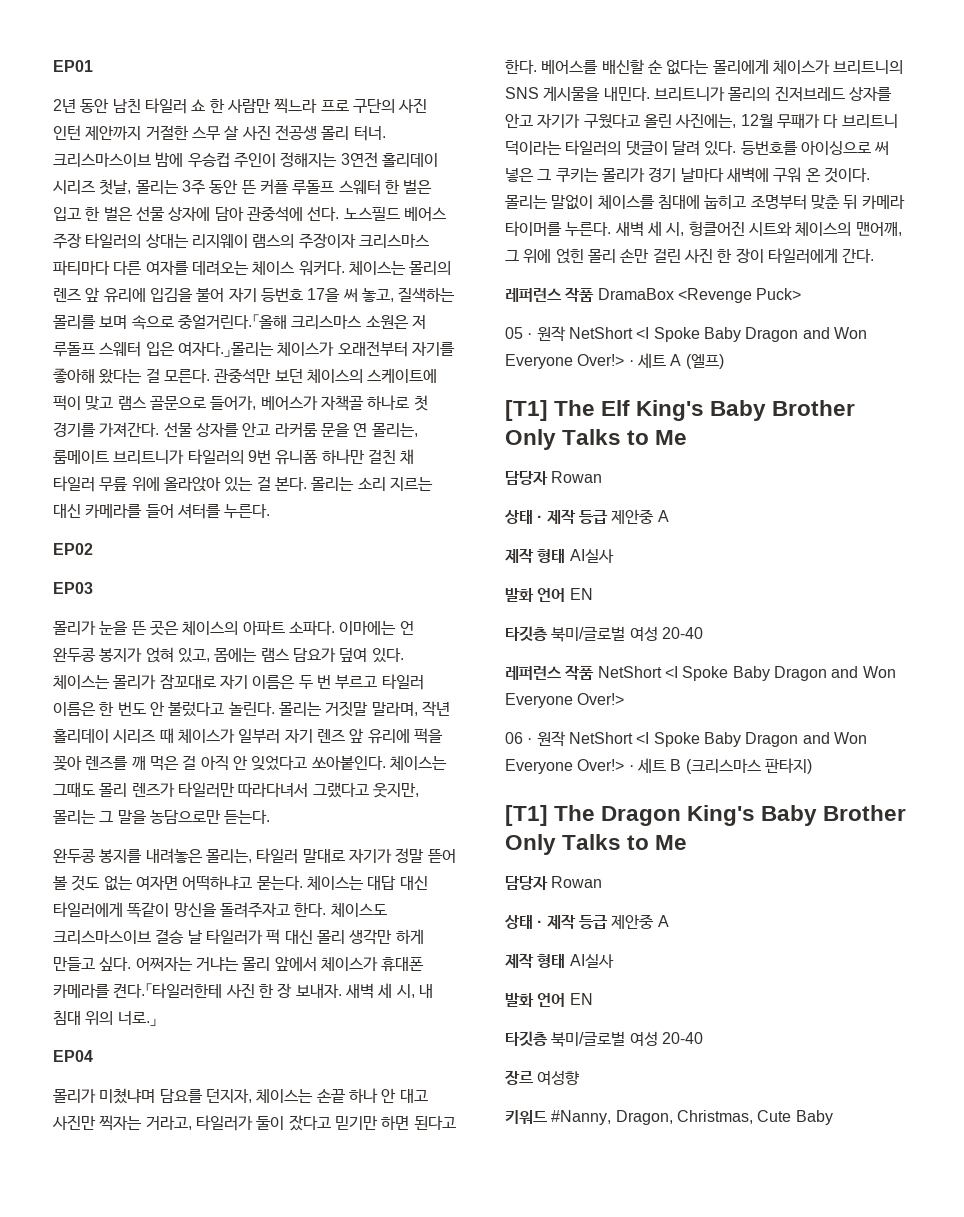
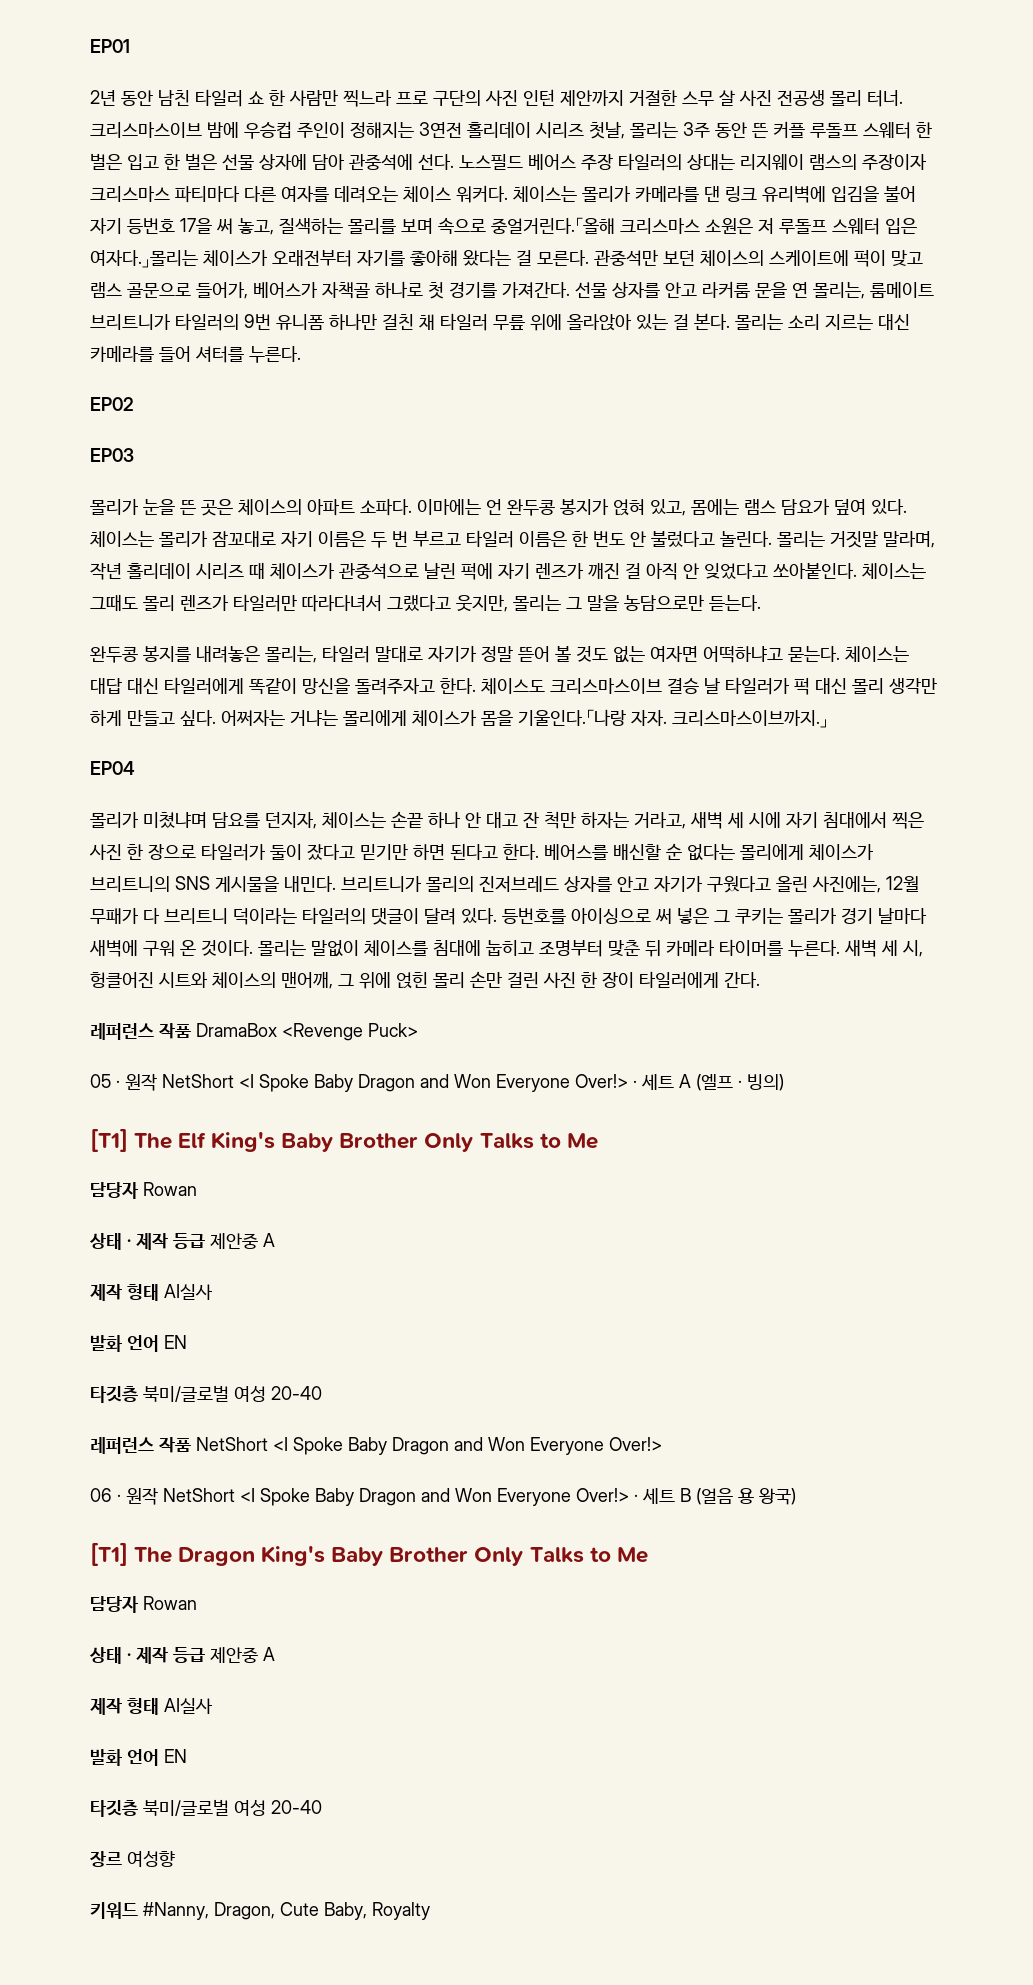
- 체이스는 몰리의 렌즈 앞 유리에 입김을 불어 자기 등번호 17을 써 놓고, 질색하는 몰리를 보며 속으로 중얼거린다.
+ 체이스는 몰리가 카메라를 댄 링크 유리벽에 입김을 불어 자기 등번호 17을 써 놓고, 질색하는 몰리를 보며 속으로 중얼거린다.
- 몰리는 거짓말 말라며, 작년 홀리데이 시리즈 때 체이스가 일부러 자기 렌즈 앞 유리에 퍽을 꽂아 렌즈를 깨 먹은 걸 아직 안 잊었다고 쏘아붙인다.
+ 몰리는 거짓말 말라며, 작년 홀리데이 시리즈 때 체이스가 관중석으로 날린 퍽에 자기 렌즈가 깨진 걸 아직 안 잊었다고 쏘아붙인다.
- 어쩌자는 거냐는 몰리 앞에서 체이스가 휴대폰 카메라를 켠다.「타일러한테 사진 한 장 보내자. 새벽 세 시, 내 침대 위의 너로.」
+ 어쩌자는 거냐는 몰리에게 체이스가 몸을 기울인다.「나랑 자자. 크리스마스이브까지.」
- 몰리가 미쳤냐며 담요를 던지자, 체이스는 손끝 하나 안 대고 사진만 찍자는 거라고, 타일러가 둘이 잤다고 믿기만 하면 된다고 한다.
+ 몰리가 미쳤냐며 담요를 던지자, 체이스는 손끝 하나 안 대고 잔 척만 하자는 거라고, 새벽 세 시에 자기 침대에서 찍은 사진 한 장으로 타일러가 둘이 잤다고 믿기만 하면 된다고 한다.
- 05 · 원작 NetShort <I Spoke Baby Dragon and Won Everyone Over!> · 세트 A (엘프)
+ 05 · 원작 NetShort <I Spoke Baby Dragon and Won Everyone Over!> · 세트 A (엘프 · 빙의)
- 06 · 원작 NetShort <I Spoke Baby Dragon and Won Everyone Over!> · 세트 B (크리스마스 판타지)
+ 06 · 원작 NetShort <I Spoke Baby Dragon and Won Everyone Over!> · 세트 B (얼음 용 왕국)
- 키워드 #Nanny, Dragon, Christmas, Cute Baby
+ 키워드 #Nanny, Dragon, Cute Baby, Royalty

